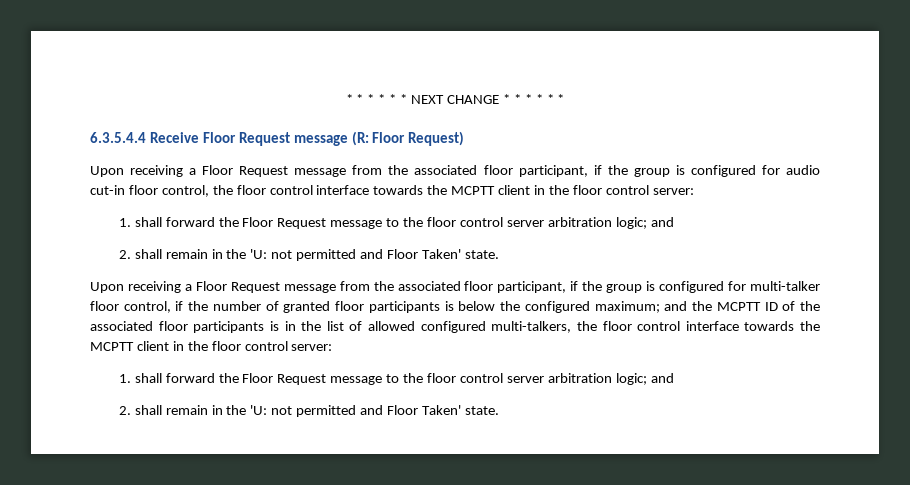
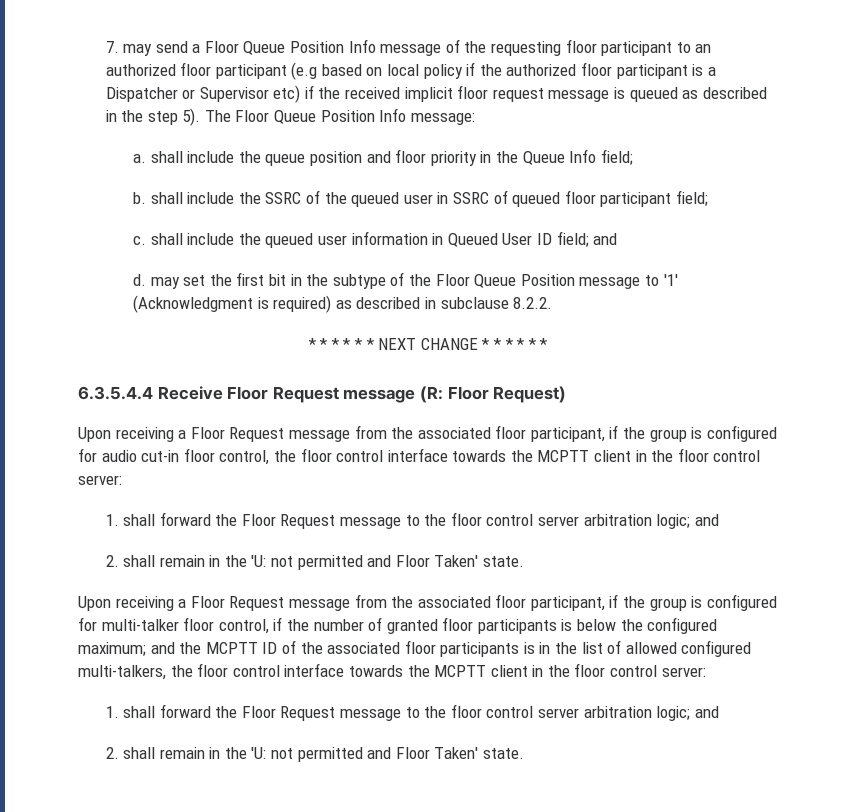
+ 7. may send a Floor Queue Position Info message of the requesting floor participant to an authorized floor participant (e.g based on local policy if the authorized floor participant is a Dispatcher or Supervisor etc) if the received implicit floor request message is queued as described in the step 5). The Floor Queue Position Info message:
+ a. shall include the queue position and floor priority in the Queue Info field;
+ b. shall include the SSRC of the queued user in SSRC of queued floor participant field;
+ c. shall include the queued user information in Queued User ID field; and
+ d. may set the first bit in the subtype of the Floor Queue Position message to '1' (Acknowledgment is required) as described in subclause 8.2.2.

